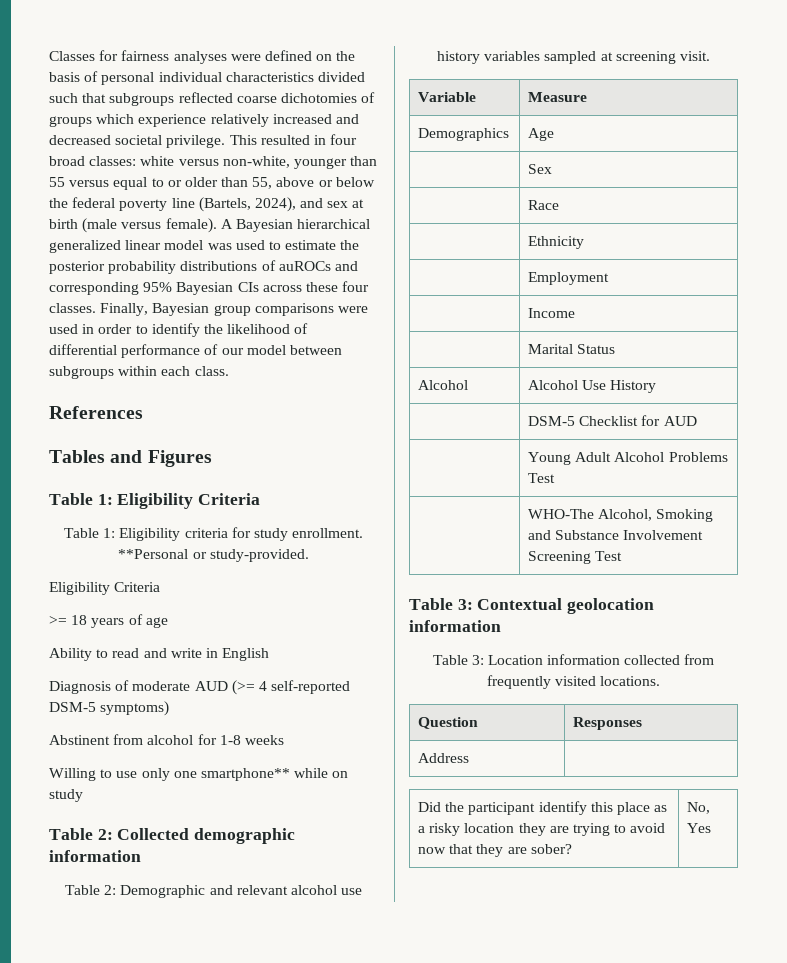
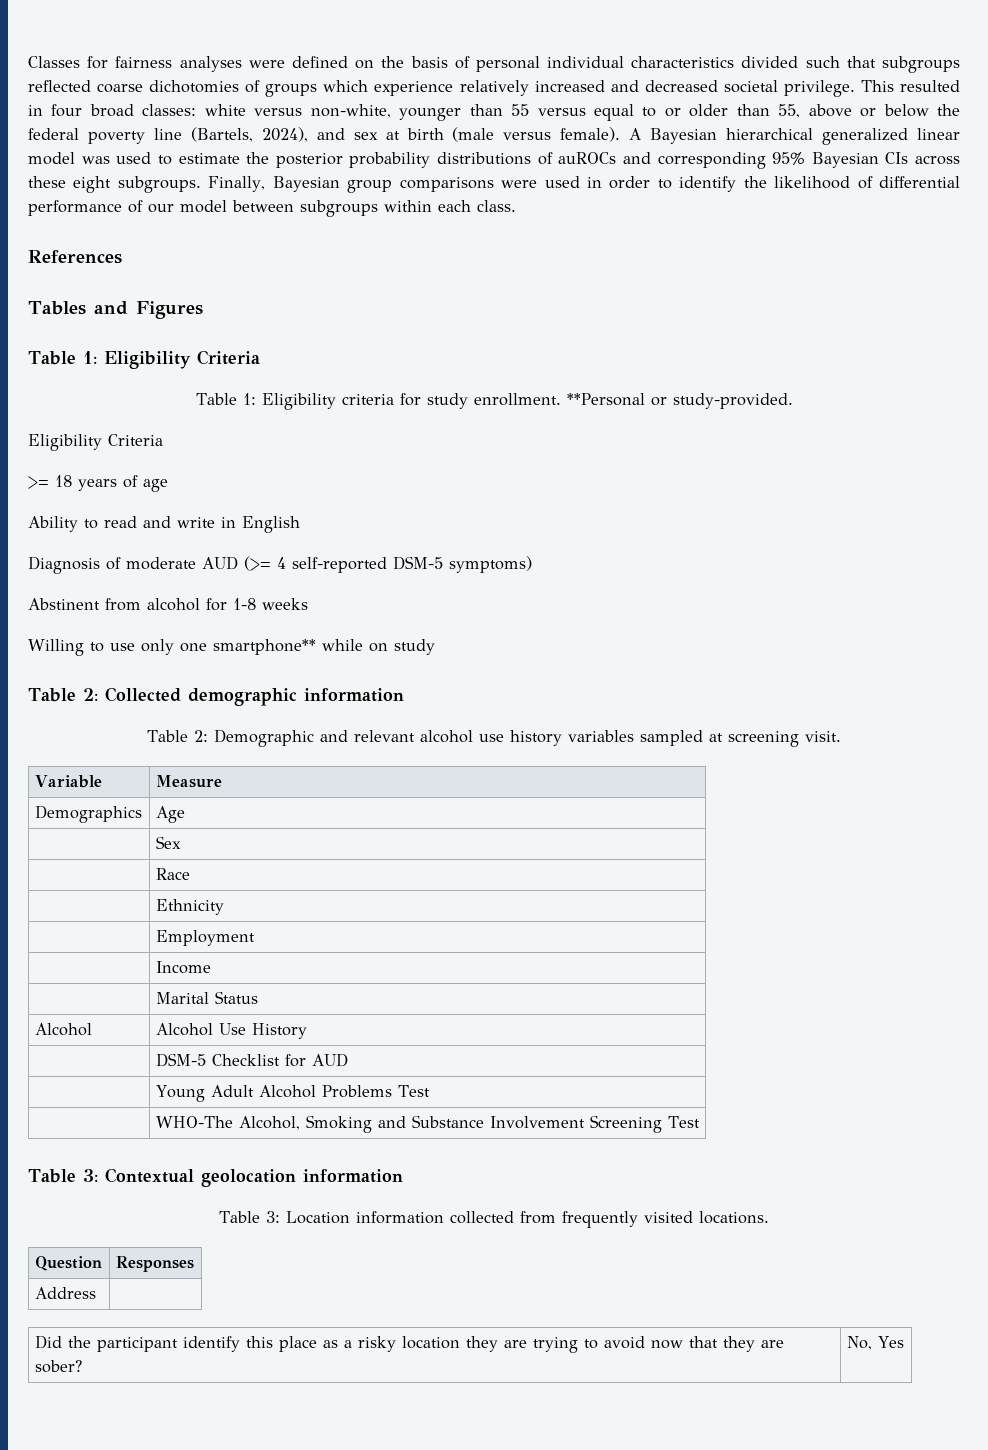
- A Bayesian hierarchical generalized linear model was used to estimate the posterior probability distributions of auROCs and corresponding 95% Bayesian CIs across these four classes.
+ A Bayesian hierarchical generalized linear model was used to estimate the posterior probability distributions of auROCs and corresponding 95% Bayesian CIs across these eight subgroups.

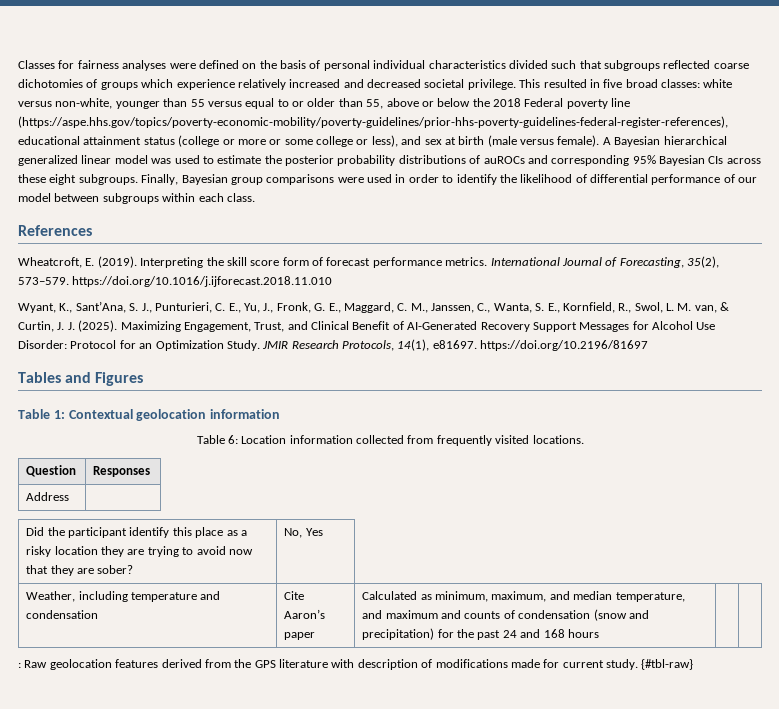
- This resulted in four broad classes: white versus non-white, younger than 55 versus equal to or older than 55, above or below the federal poverty line (Bartels, 2024), and sex at birth (male versus female).
+ This resulted in five broad classes: white versus non-white, younger than 55 versus equal to or older than 55, above or below the 2018 Federal poverty line (https://aspe.hhs.gov/topics/poverty-economic-mobility/poverty-guidelines/prior-hhs-poverty-guidelines-federal-register-references), educational attainment status (college or more or some college or less), and sex at birth (male versus female).
+ Wheatcroft, E. (2019). Interpreting the skill score form of forecast performance metrics. International Journal of Forecasting, 35(2), 573–579. https://doi.org/10.1016/j.ijforecast.2018.11.010
+ Wyant, K., Sant’Ana, S. J., Punturieri, C. E., Yu, J., Fronk, G. E., Maggard, C. M., Janssen, C., Wanta, S. E., Kornfield, R., Swol, L. M. van, & Curtin, J. J. (2025). Maximizing Engagement, Trust, and Clinical Benefit of AI-Generated Recovery Support Messages for Alcohol Use Disorder: Protocol for an Optimization Study. JMIR Research Protocols, 14(1), e81697. https://doi.org/10.2196/81697
- Table 1: Eligibility Criteria
- Table 1: Eligibility criteria for study enrollment. **Personal or study-provided.
- Eligibility Criteria
- >= 18 years of age
- Ability to read and write in English
- Diagnosis of moderate AUD (>= 4 self-reported DSM-5 symptoms)
- Abstinent from alcohol for 1-8 weeks
- Willing to use only one smartphone** while on study
- Table 2: Collected demographic information
- Table 2: Demographic and relevant alcohol use history variables sampled at screening visit.
- Variable | Measure
- Demographics | Age
- | Sex
- | Race
- | Ethnicity
- | Employment
- | Income
- | Marital Status
- Alcohol | Alcohol Use History
- | DSM-5 Checklist for AUD
- | Young Adult Alcohol Problems Test
- | WHO-The Alcohol, Smoking and Substance Involvement Screening Test
- Table 3: Contextual geolocation information
+ Table 1: Contextual geolocation information
- Table 3: Location information collected from frequently visited locations.
+ Table 6: Location information collected from frequently visited locations.
+ Weather, including temperature and condensation | Cite Aaron’s paper | Calculated as minimum, maximum, and median temperature, and maximum and counts of condensation (snow and precipitation) for the past 24 and 168 hours | |
+ : Raw geolocation features derived from the GPS literature with description of modifications made for current study. {#tbl-raw}

